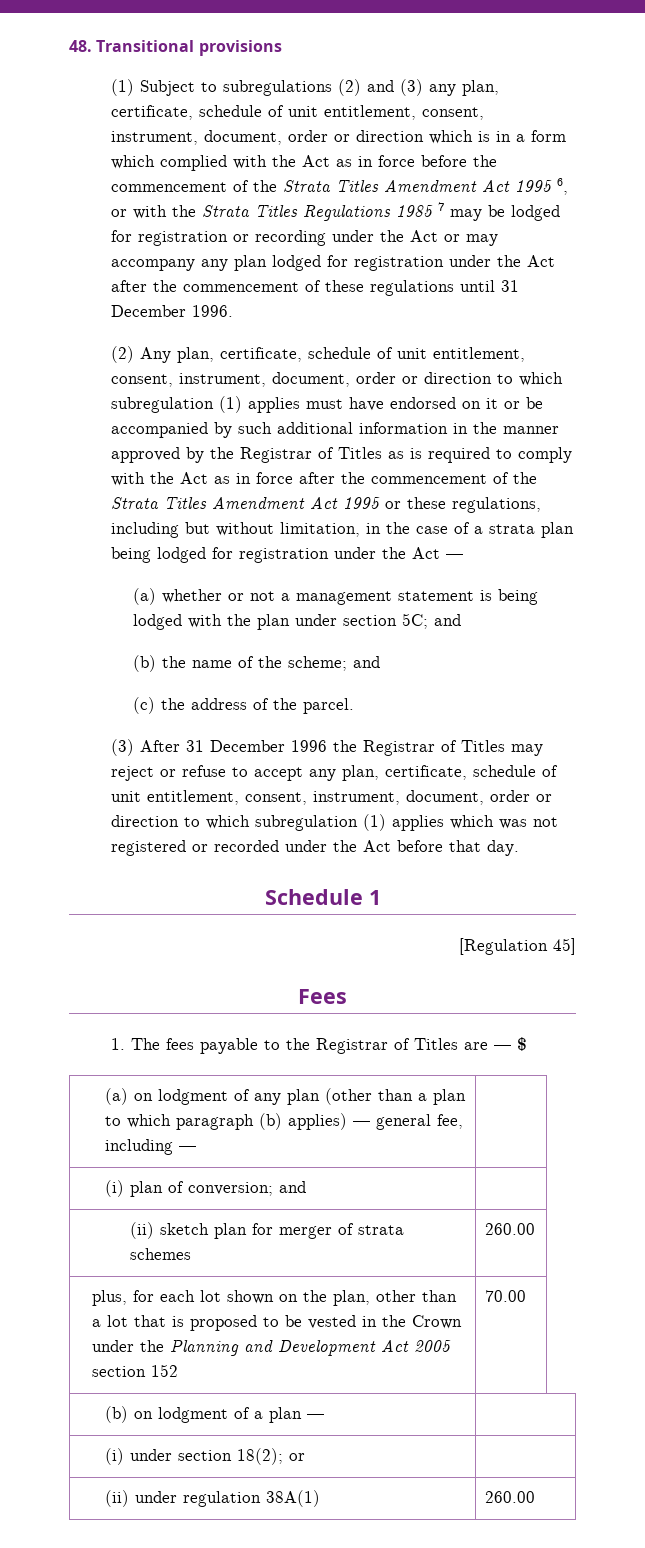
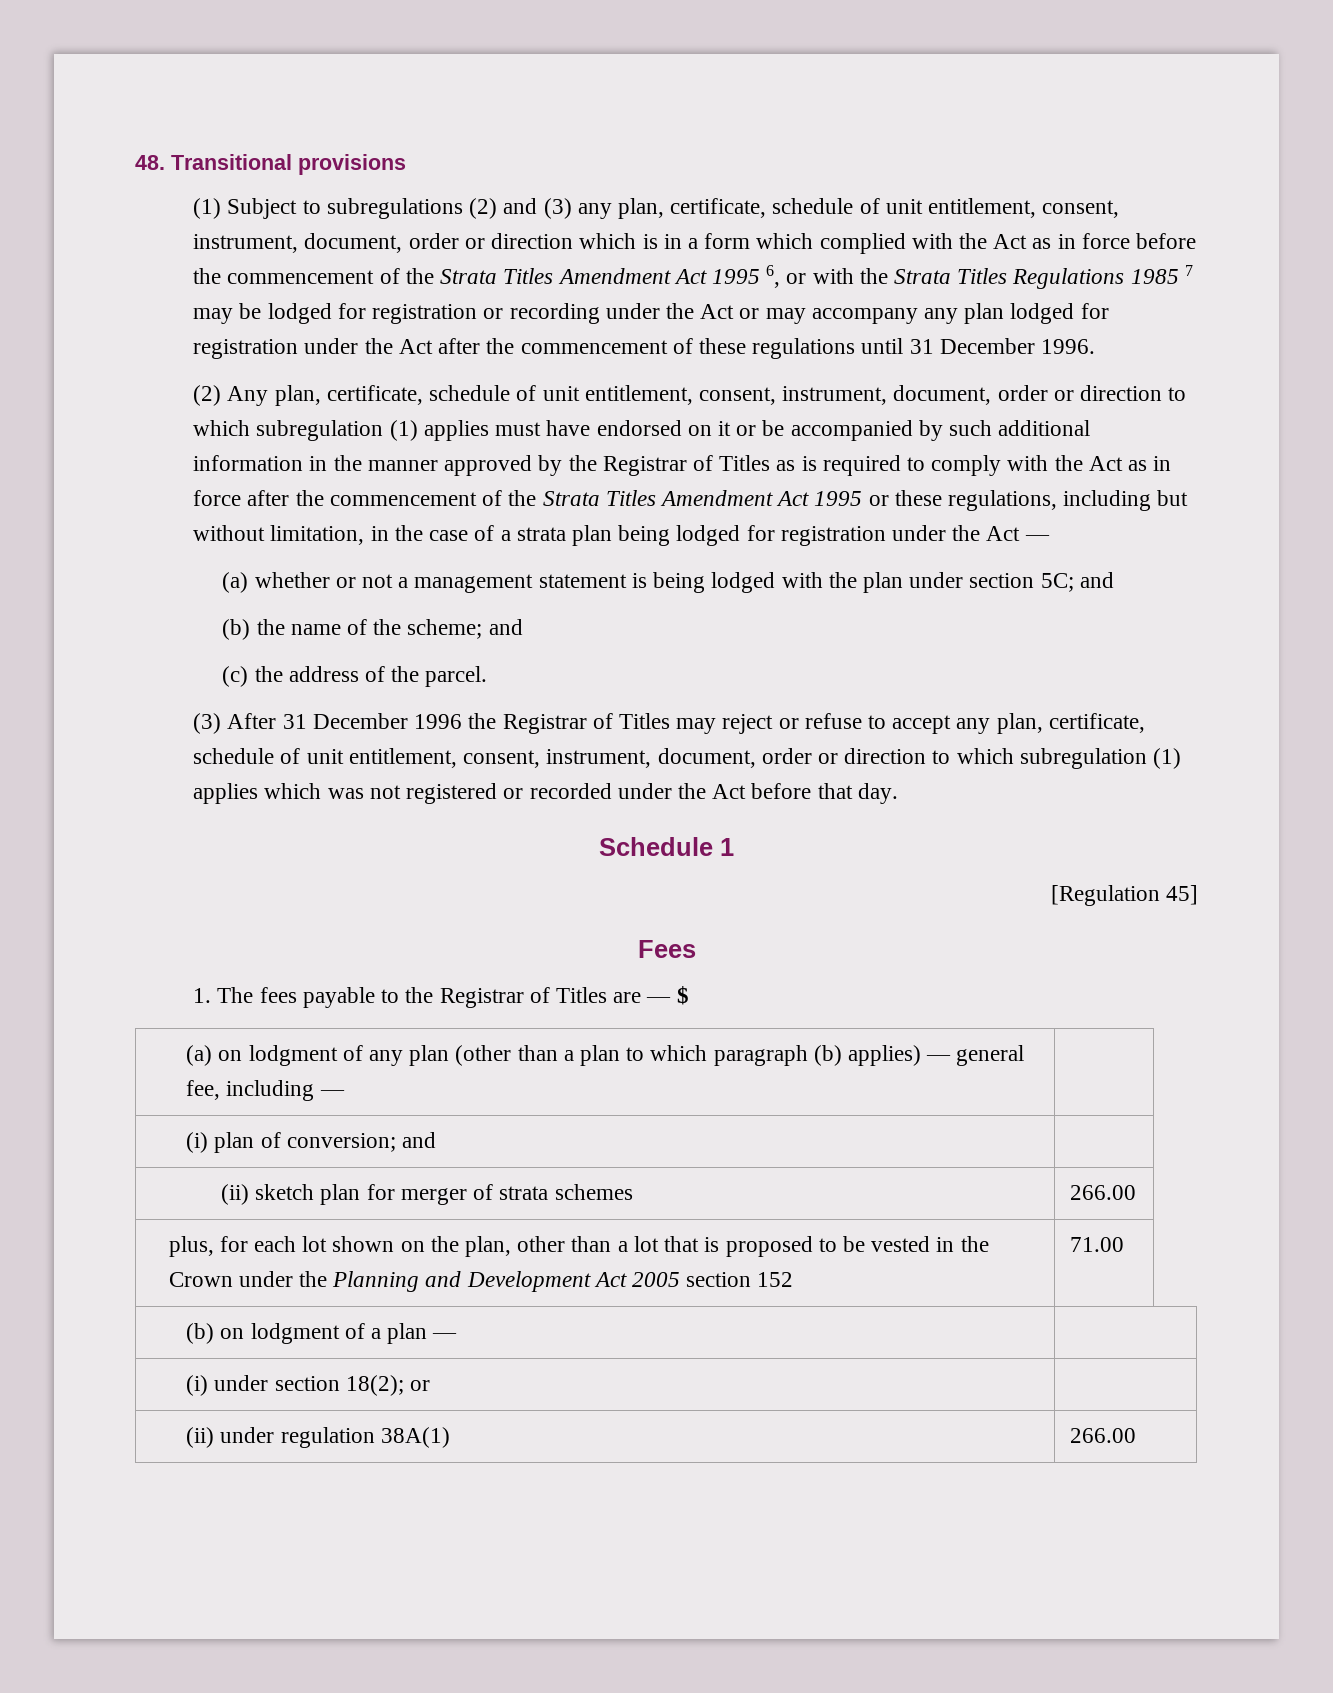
- (ii) sketch plan for merger of strata schemes | 260.00
+ (ii) sketch plan for merger of strata schemes | 266.00
- plus, for each lot shown on the plan, other than a lot that is proposed to be vested in the Crown under the Planning and Development Act 2005 section 152 | 70.00
+ plus, for each lot shown on the plan, other than a lot that is proposed to be vested in the Crown under the Planning and Development Act 2005 section 152 | 71.00
- (ii) under regulation 38A(1) | 260.00
+ (ii) under regulation 38A(1) | 266.00

